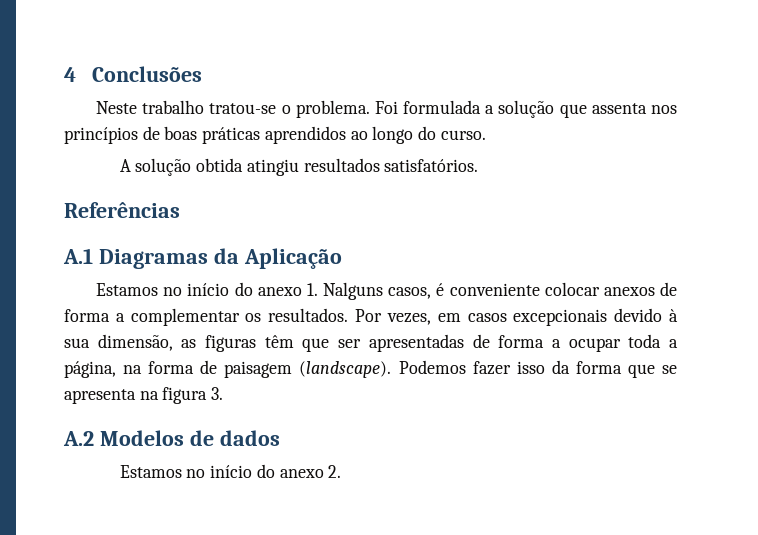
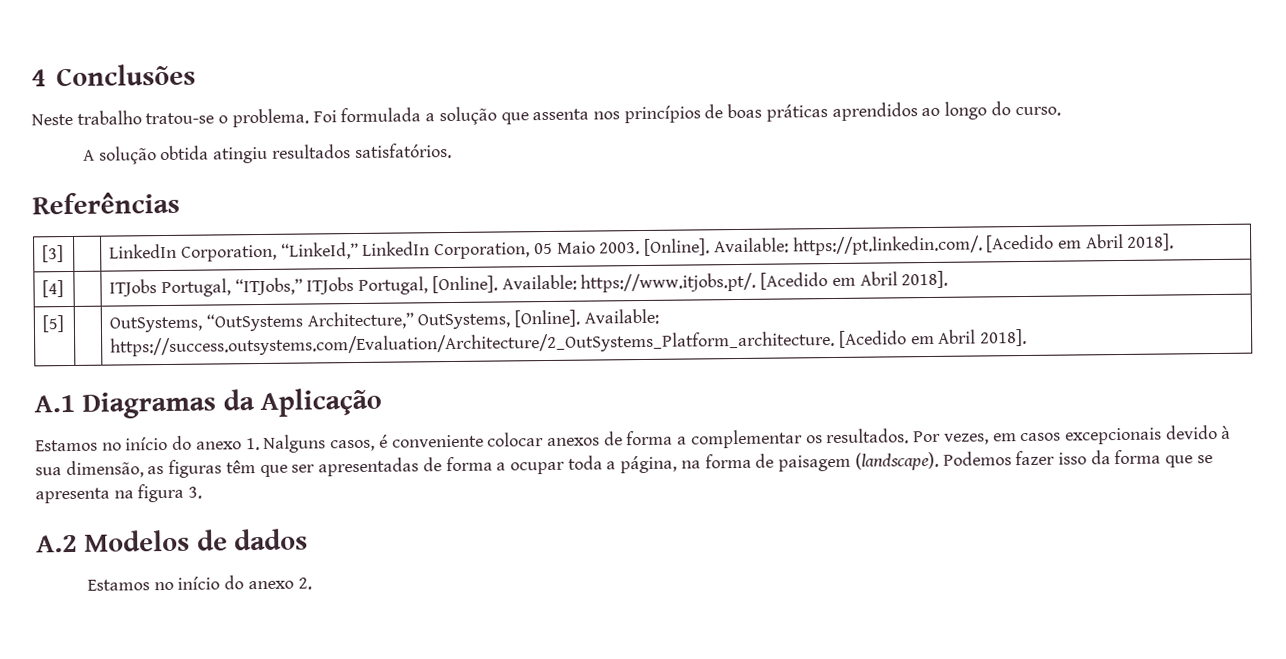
+ [3] | | LinkedIn Corporation, “LinkeId,” LinkedIn Corporation, 05 Maio 2003. [Online]. Available: https://pt.linkedin.com/. [Acedido em Abril 2018].
+ [4] | | ITJobs Portugal, “ITJobs,” ITJobs Portugal, [Online]. Available: https://www.itjobs.pt/. [Acedido em Abril 2018].
+ [5] | | OutSystems, “OutSystems Architecture,” OutSystems, [Online]. Available: https://success.outsystems.com/Evaluation/Architecture/2_OutSystems_Platform_architecture. [Acedido em Abril 2018].

